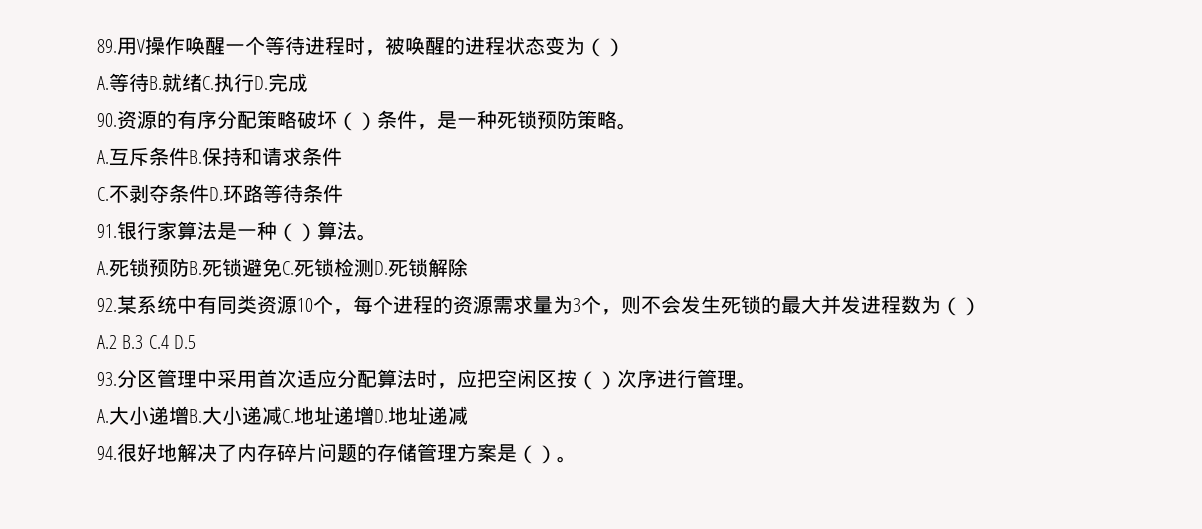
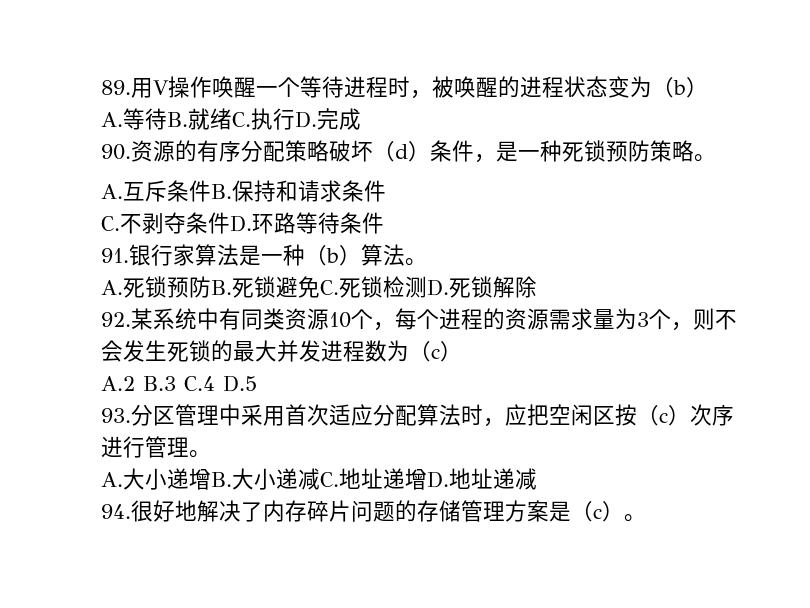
- 89.用V操作唤醒一个等待进程时，被唤醒的进程状态变为（）
+ 89.用V操作唤醒一个等待进程时，被唤醒的进程状态变为（b）
- 90.资源的有序分配策略破坏（）条件，是一种死锁预防策略。
+ 90.资源的有序分配策略破坏（d）条件，是一种死锁预防策略。
- 91.银行家算法是一种（）算法。
+ 91.银行家算法是一种（b）算法。
- 92.某系统中有同类资源10个，每个进程的资源需求量为3个，则不会发生死锁的最大并发进程数为（）
+ 92.某系统中有同类资源10个，每个进程的资源需求量为3个，则不会发生死锁的最大并发进程数为（c）
- 93.分区管理中采用首次适应分配算法时，应把空闲区按（）次序进行管理。
+ 93.分区管理中采用首次适应分配算法时，应把空闲区按（c）次序进行管理。
- 94.很好地解决了内存碎片问题的存储管理方案是（）。
+ 94.很好地解决了内存碎片问题的存储管理方案是（c）。

